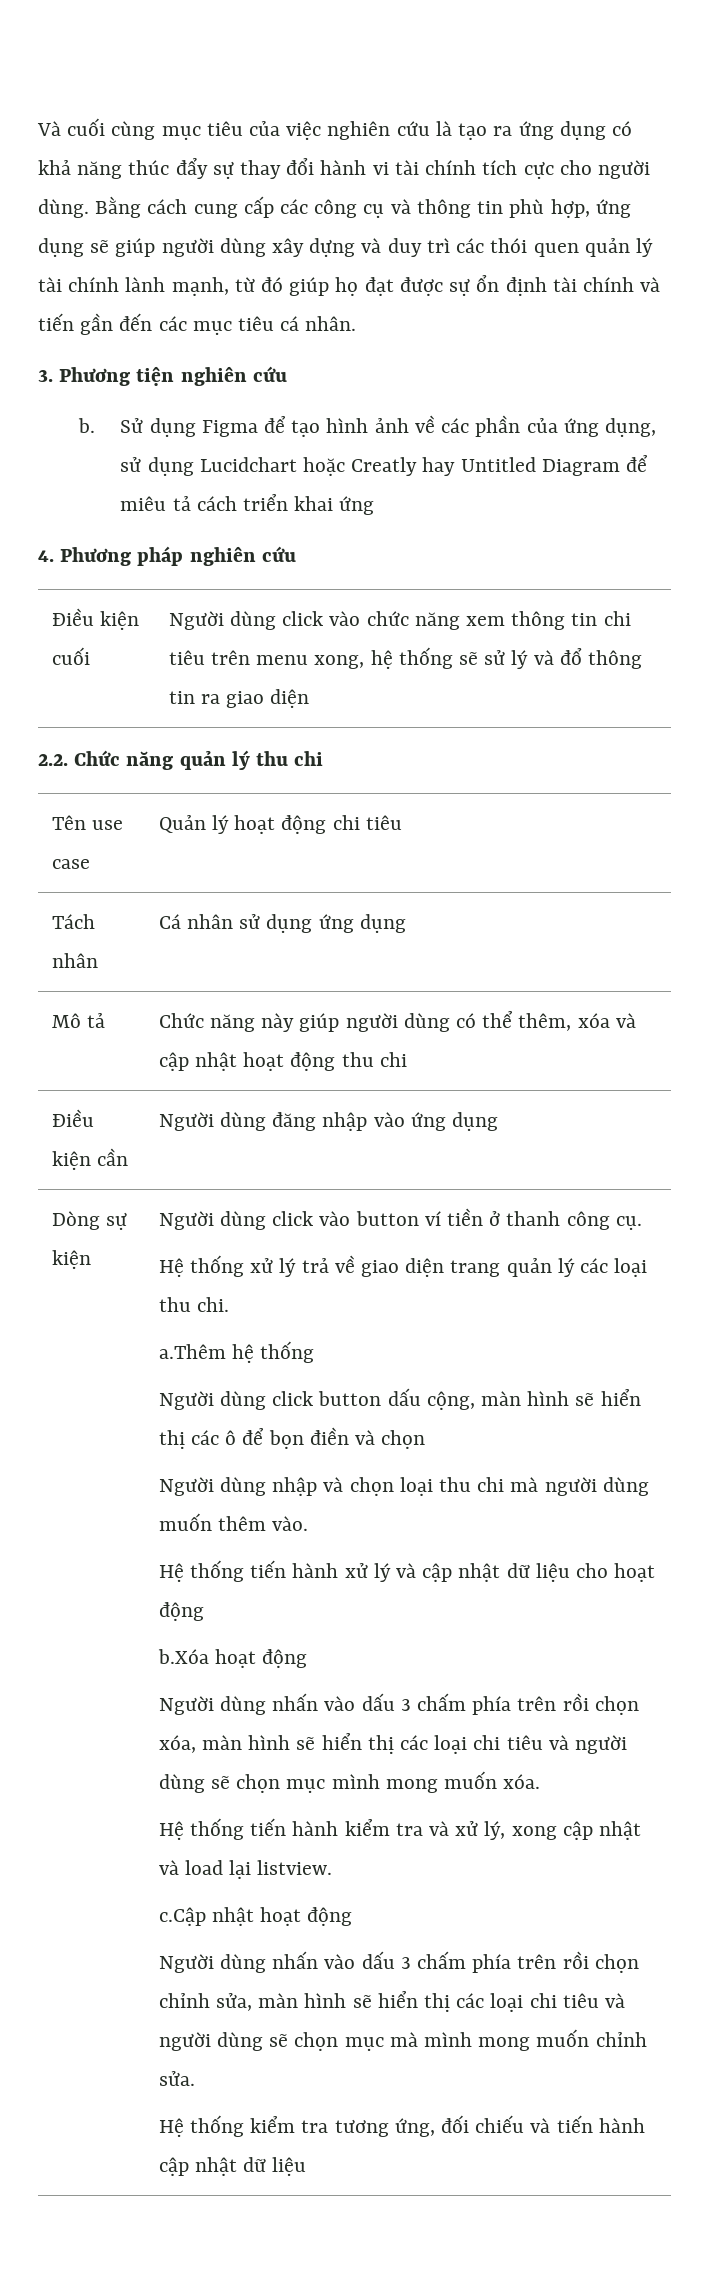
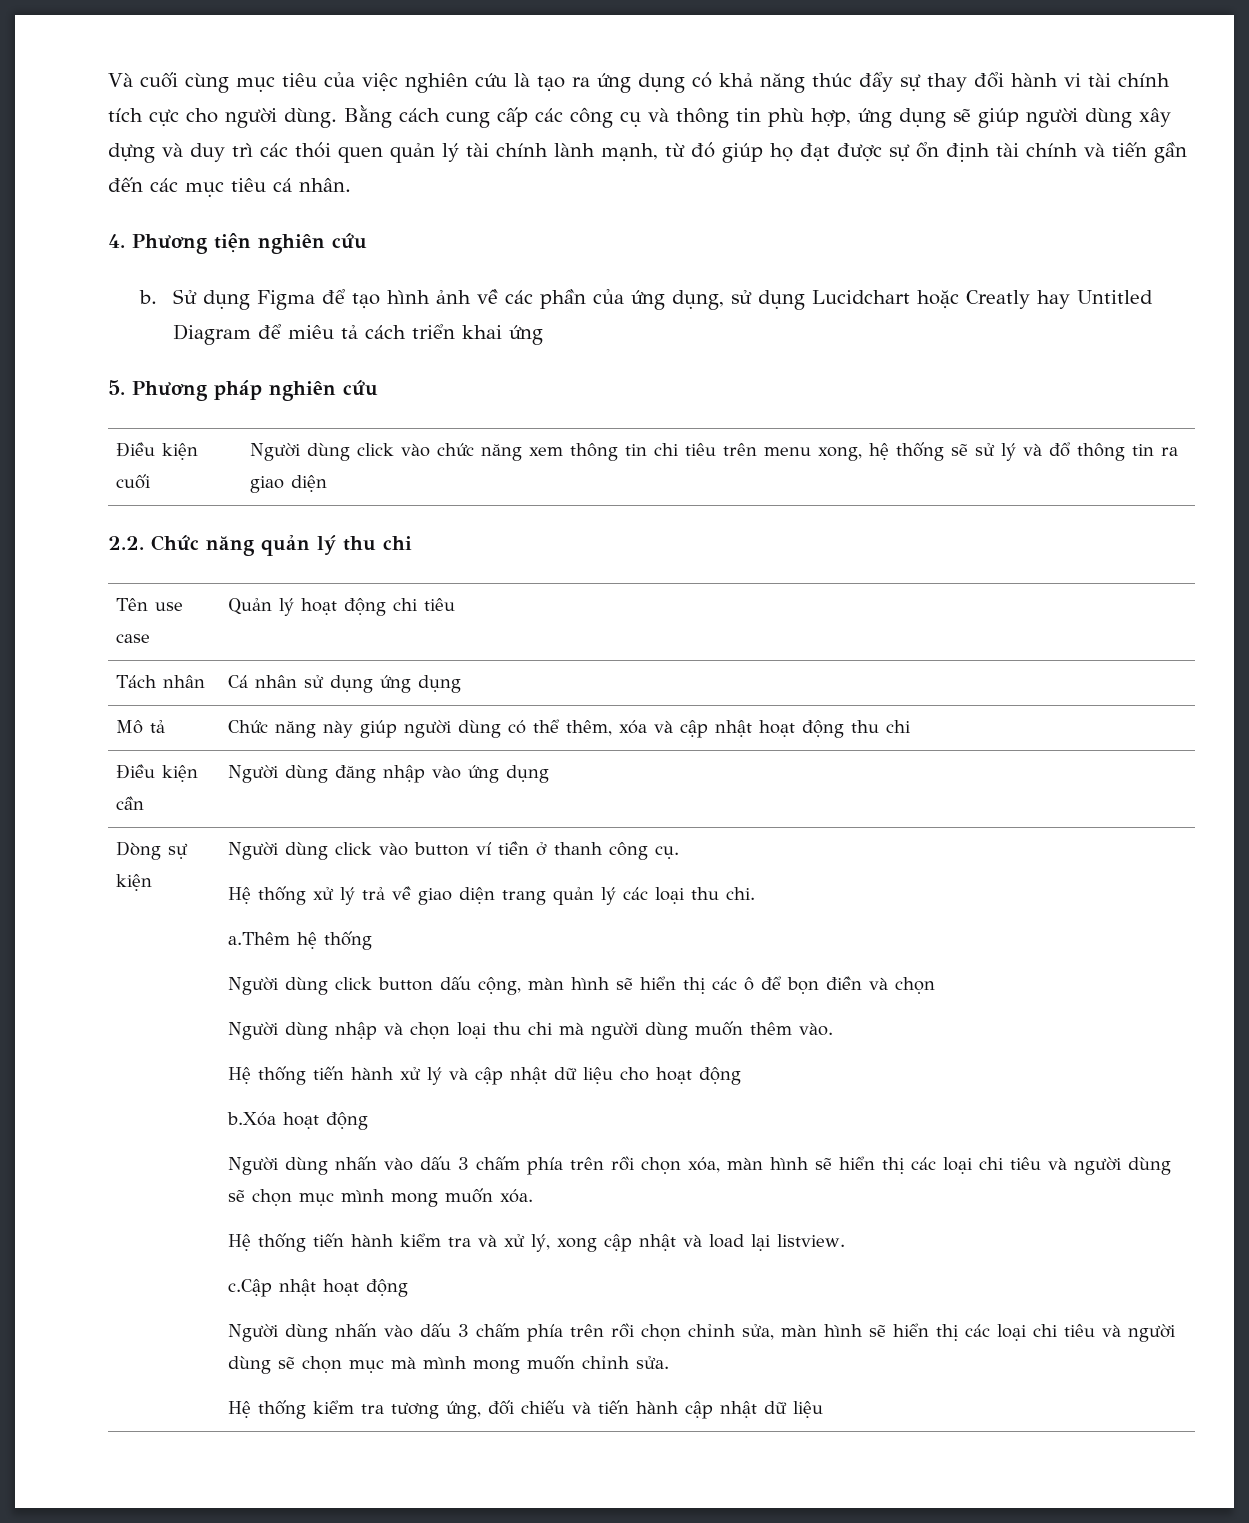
- 3. Phương tiện nghiên cứu
+ 4. Phương tiện nghiên cứu
- 4. Phương pháp nghiên cứu
+ 5. Phương pháp nghiên cứu

